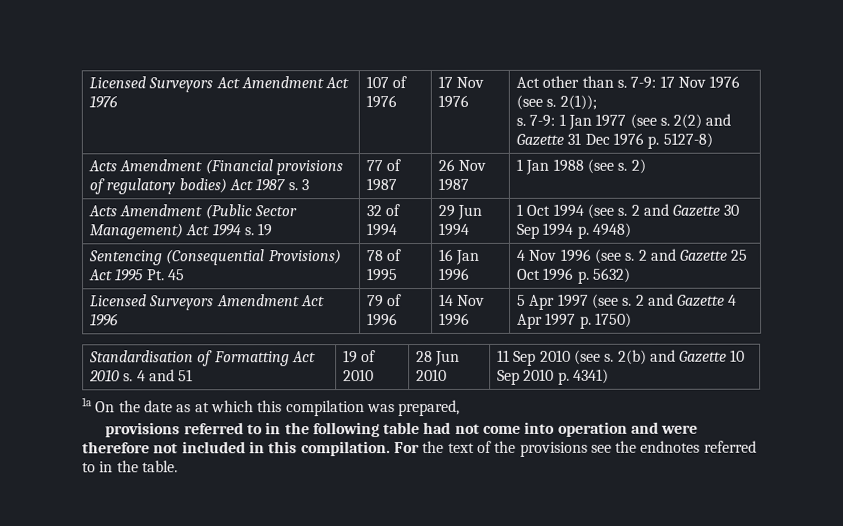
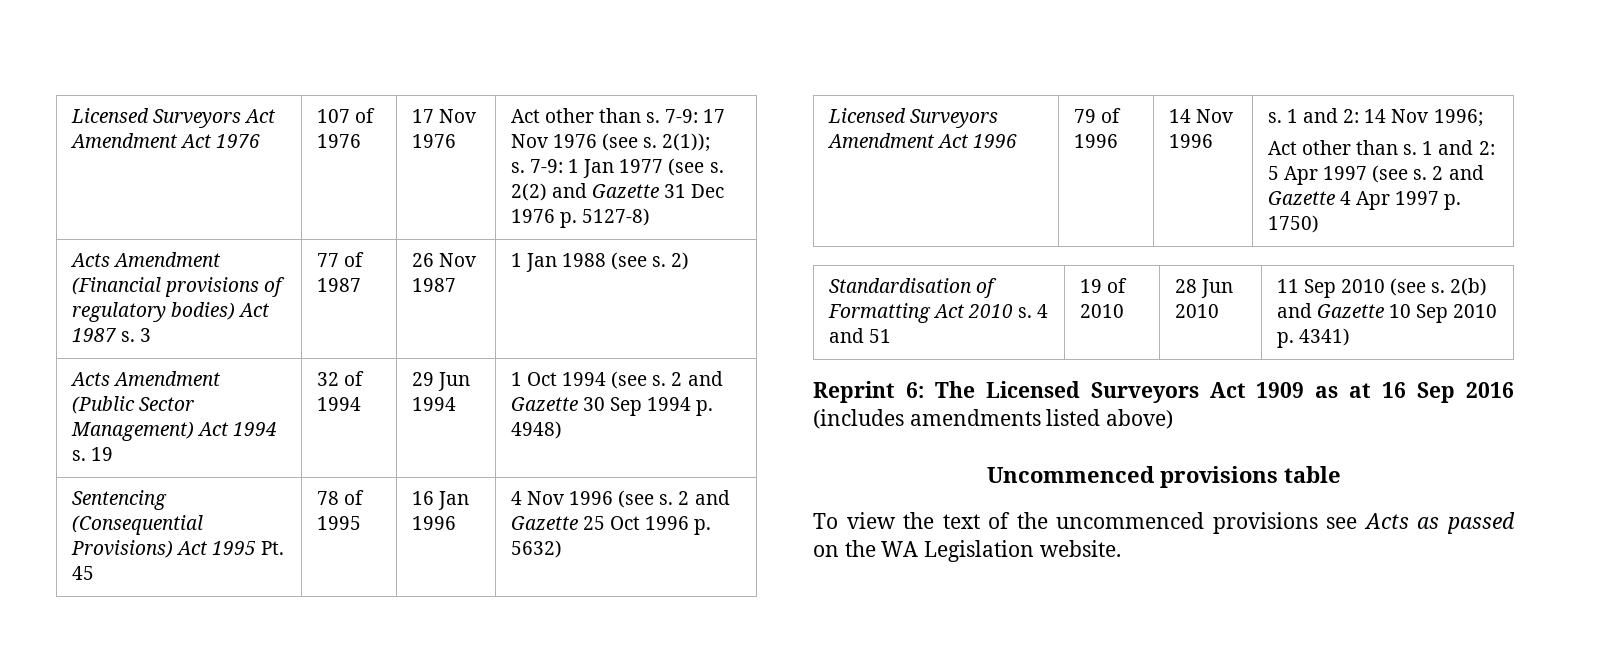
- Licensed Surveyors Amendment Act 1996 | 79 of 1996 | 14 Nov 1996 | 5 Apr 1997 (see s. 2 and Gazette 4 Apr 1997 p. 1750)
+ Licensed Surveyors Amendment Act 1996 | 79 of 1996 | 14 Nov 1996 | s. 1 and 2: 14 Nov 1996;
+ Act other than s. 1 and 2: 5 Apr 1997 (see s. 2 and Gazette 4 Apr 1997 p. 1750)
- 1a On the date as at which this compilation was prepared,
- provisions referred to in the following table had not come into operation and were therefore not included in this compilation. For the text of the provisions see the endnotes referred to in the table.
+ Reprint 6: The Licensed Surveyors Act 1909 as at 16 Sep 2016 (includes amendments listed above)
+ Uncommenced provisions table
+ To view the text of the uncommenced provisions see Acts as passed on the WA Legislation website.

